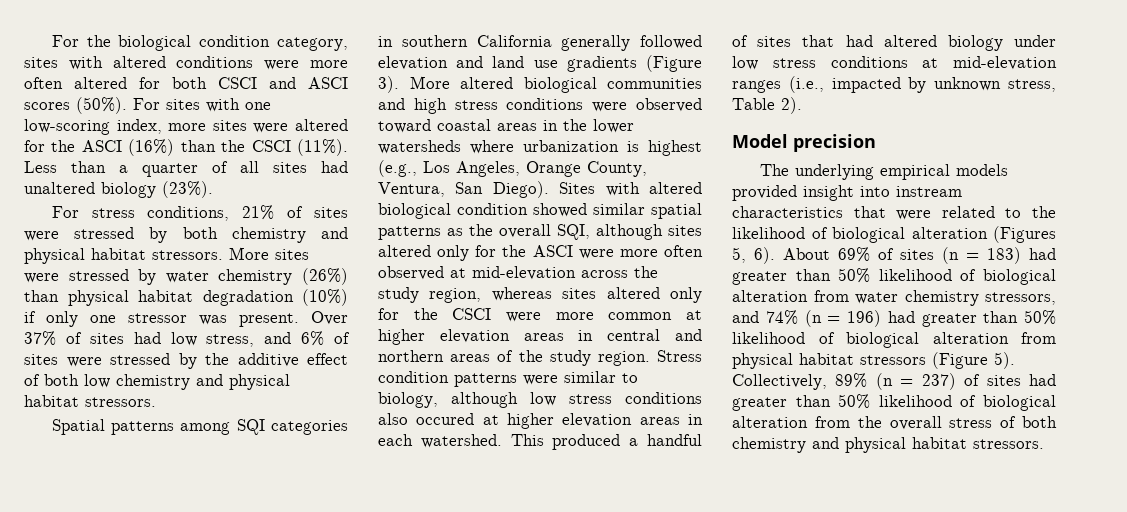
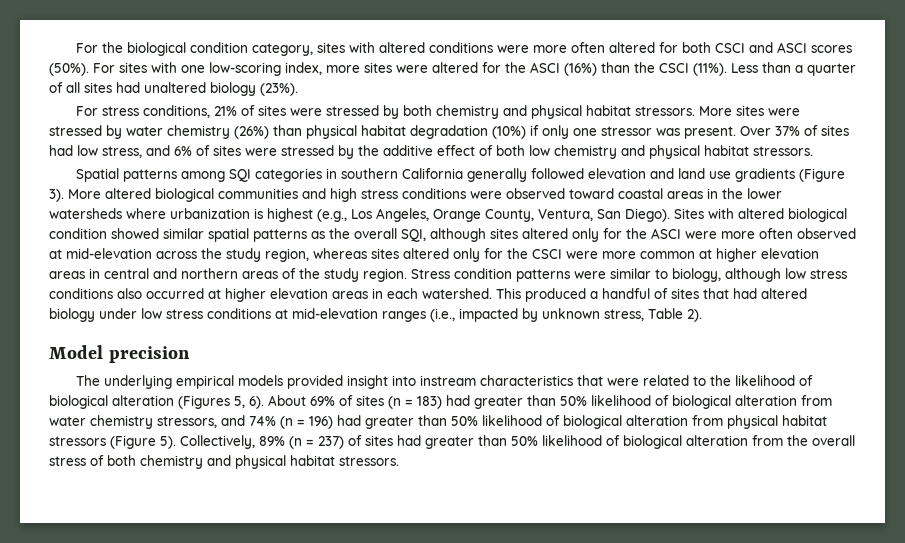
- Stress condition patterns were similar to biology, although low stress conditions also occured at higher elevation areas in each watershed.
+ Stress condition patterns were similar to biology, although low stress conditions also occurred at higher elevation areas in each watershed.

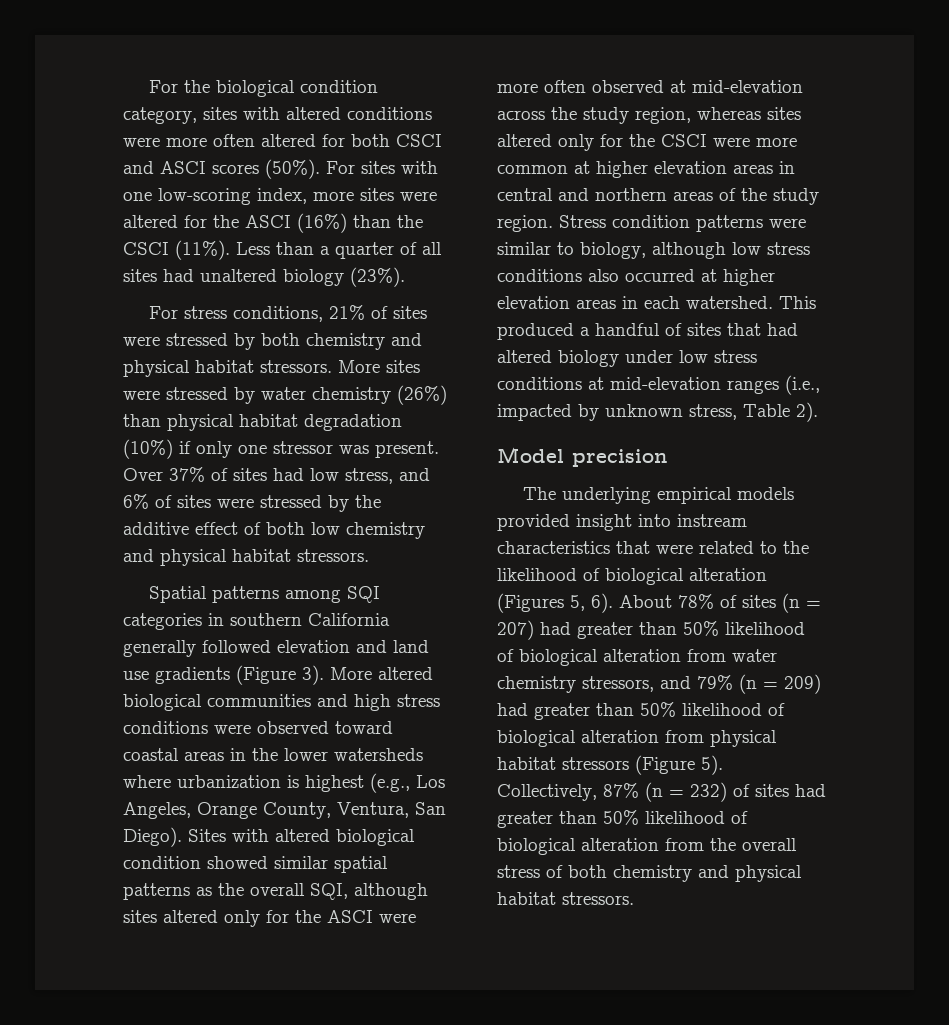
- About 69% of sites (n = 183) had greater than 50% likelihood of biological alteration from water chemistry stressors, and 74% (n = 196) had greater than 50% likelihood of biological alteration from physical habitat stressors (Figure 5).
+ About 78% of sites (n = 207) had greater than 50% likelihood of biological alteration from water chemistry stressors, and 79% (n = 209) had greater than 50% likelihood of biological alteration from physical habitat stressors (Figure 5).
- Collectively, 89% (n = 237) of sites had greater than 50% likelihood of biological alteration from the overall stress of both chemistry and physical habitat stressors.
+ Collectively, 87% (n = 232) of sites had greater than 50% likelihood of biological alteration from the overall stress of both chemistry and physical habitat stressors.

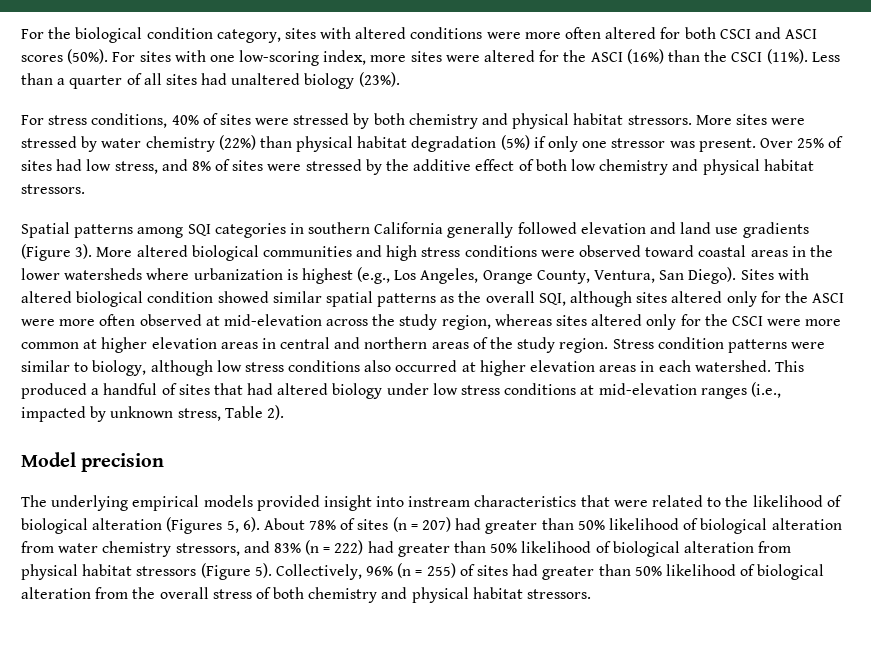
- For stress conditions, 21% of sites were stressed by both chemistry and physical habitat stressors.
+ For stress conditions, 40% of sites were stressed by both chemistry and physical habitat stressors.
- More sites were stressed by water chemistry (26%) than physical habitat degradation (10%) if only one stressor was present.
+ More sites were stressed by water chemistry (22%) than physical habitat degradation (5%) if only one stressor was present.
- Over 37% of sites had low stress, and 6% of sites were stressed by the additive effect of both low chemistry and physical habitat stressors.
+ Over 25% of sites had low stress, and 8% of sites were stressed by the additive effect of both low chemistry and physical habitat stressors.
- About 78% of sites (n = 207) had greater than 50% likelihood of biological alteration from water chemistry stressors, and 79% (n = 209) had greater than 50% likelihood of biological alteration from physical habitat stressors (Figure 5).
+ About 78% of sites (n = 207) had greater than 50% likelihood of biological alteration from water chemistry stressors, and 83% (n = 222) had greater than 50% likelihood of biological alteration from physical habitat stressors (Figure 5).
- Collectively, 87% (n = 232) of sites had greater than 50% likelihood of biological alteration from the overall stress of both chemistry and physical habitat stressors.
+ Collectively, 96% (n = 255) of sites had greater than 50% likelihood of biological alteration from the overall stress of both chemistry and physical habitat stressors.

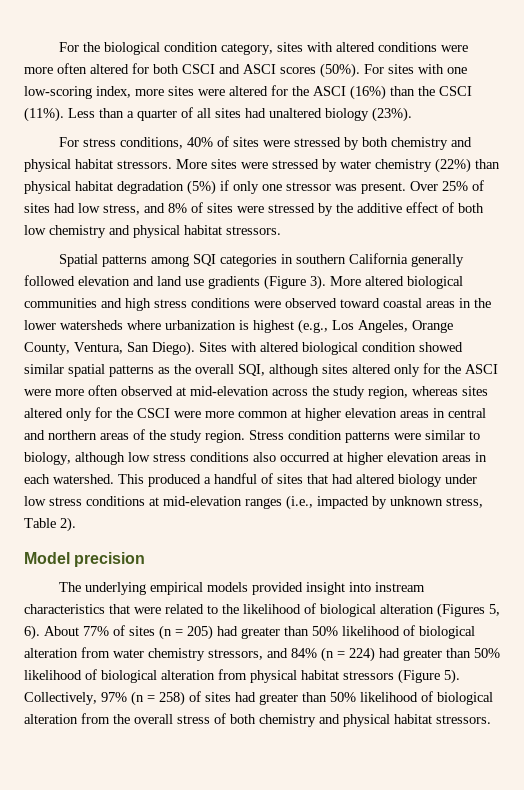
- About 78% of sites (n = 207) had greater than 50% likelihood of biological alteration from water chemistry stressors, and 83% (n = 222) had greater than 50% likelihood of biological alteration from physical habitat stressors (Figure 5).
+ About 77% of sites (n = 205) had greater than 50% likelihood of biological alteration from water chemistry stressors, and 84% (n = 224) had greater than 50% likelihood of biological alteration from physical habitat stressors (Figure 5).
- Collectively, 96% (n = 255) of sites had greater than 50% likelihood of biological alteration from the overall stress of both chemistry and physical habitat stressors.
+ Collectively, 97% (n = 258) of sites had greater than 50% likelihood of biological alteration from the overall stress of both chemistry and physical habitat stressors.

